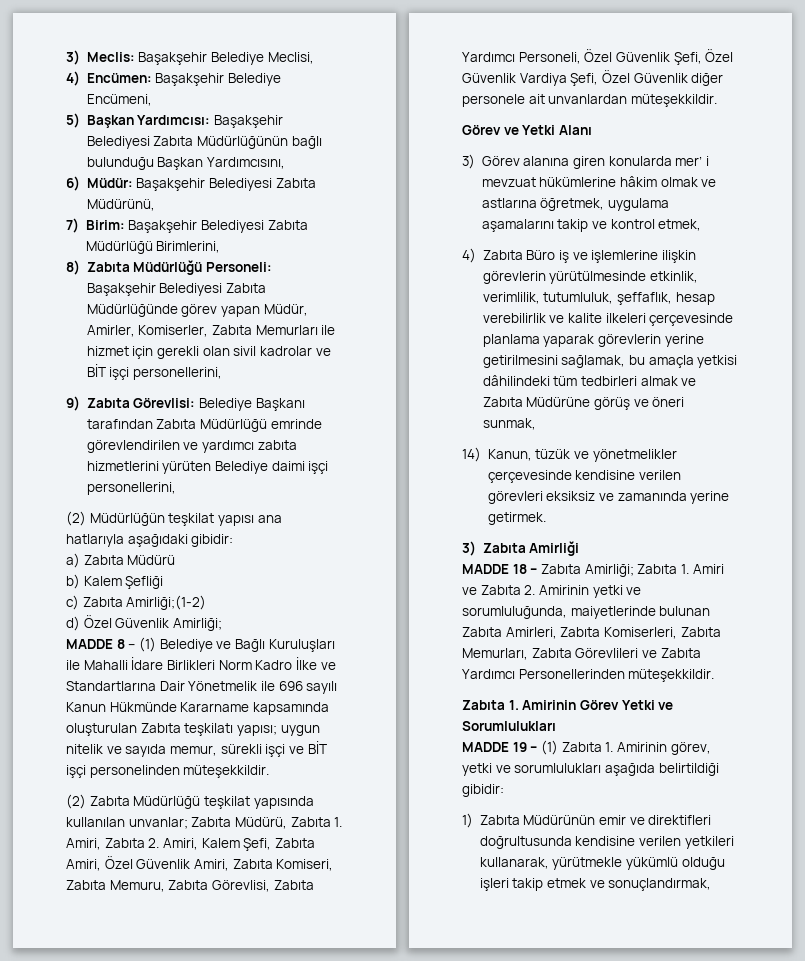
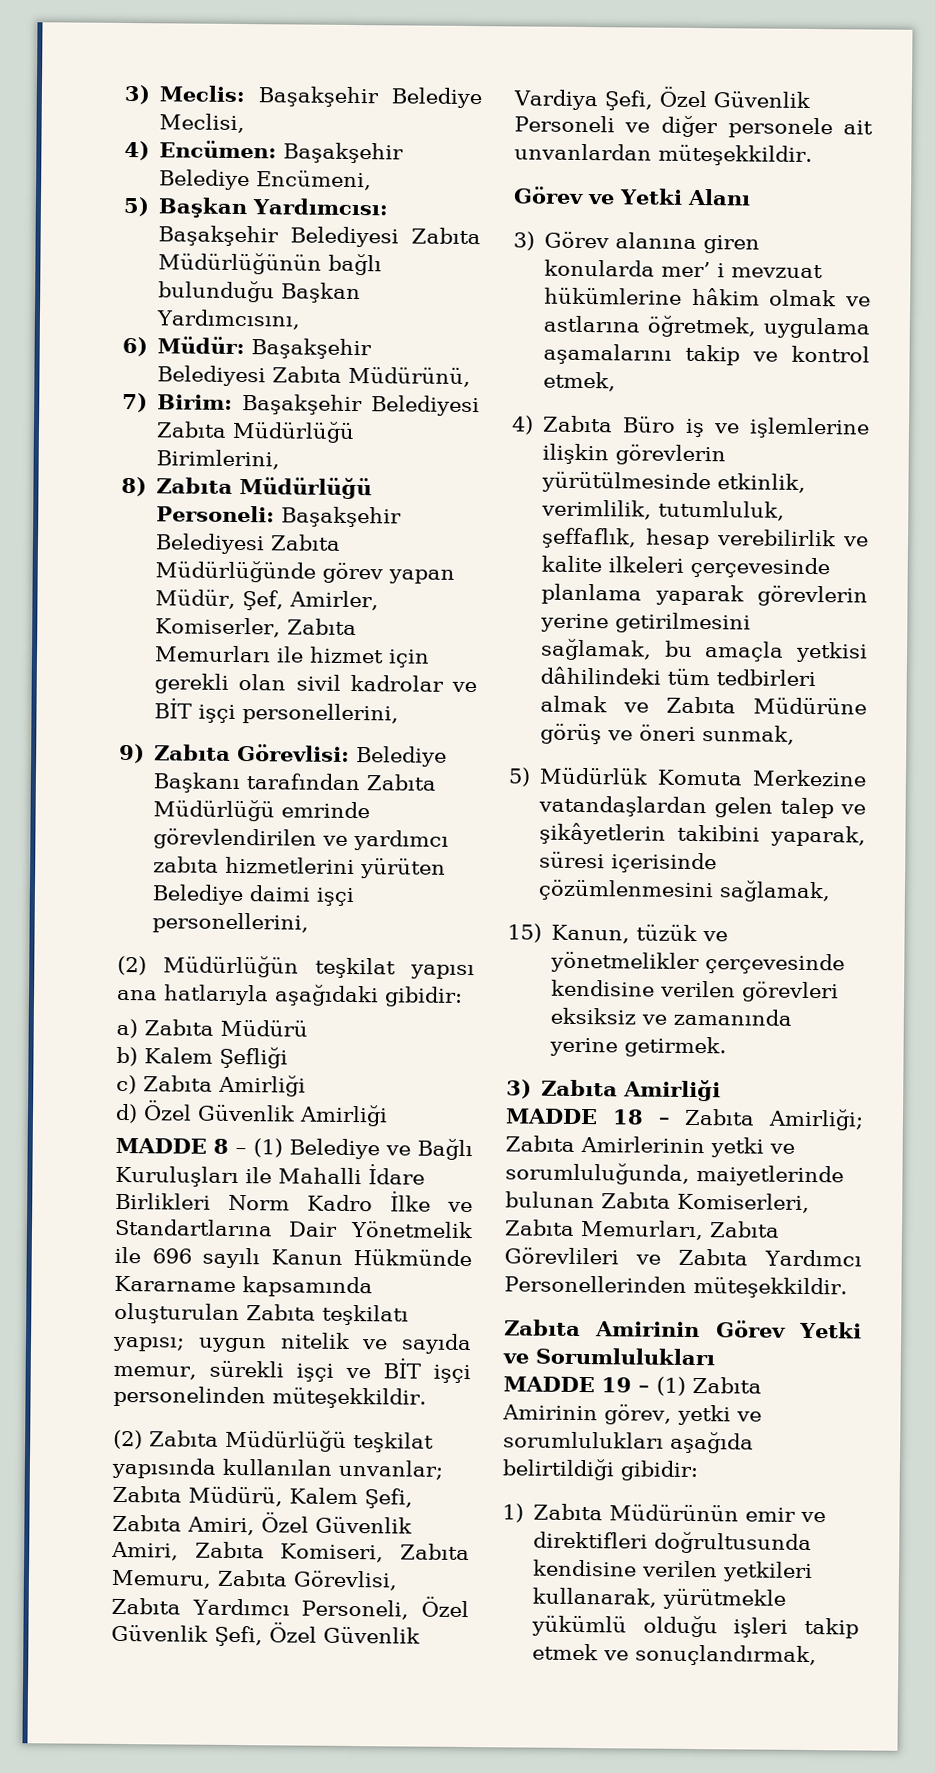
- 8) Zabıta Müdürlüğü Personeli: Başakşehir Belediyesi Zabıta Müdürlüğünde görev yapan Müdür, Amirler, Komiserler, Zabıta Memurları ile hizmet için gerekli olan sivil kadrolar ve BİT işçi personellerini,
+ 8) Zabıta Müdürlüğü Personeli: Başakşehir Belediyesi Zabıta Müdürlüğünde görev yapan Müdür, Şef, Amirler, Komiserler, Zabıta Memurları ile hizmet için gerekli olan sivil kadrolar ve BİT işçi personellerini,
- c) Zabıta Amirliği;(1-2)
+ c) Zabıta Amirliği
- d) Özel Güvenlik Amirliği;
+ d) Özel Güvenlik Amirliği
- (2) Zabıta Müdürlüğü teşkilat yapısında kullanılan unvanlar; Zabıta Müdürü, Zabıta 1. Amiri, Zabıta 2. Amiri, Kalem Şefi, Zabıta Amiri, Özel Güvenlik Amiri, Zabıta Komiseri, Zabıta Memuru, Zabıta Görevlisi, Zabıta Yardımcı Personeli, Özel Güvenlik Şefi, Özel Güvenlik Vardiya Şefi, Özel Güvenlik diğer personele ait unvanlardan müteşekkildir.
+ (2) Zabıta Müdürlüğü teşkilat yapısında kullanılan unvanlar; Zabıta Müdürü, Kalem Şefi, Zabıta Amiri, Özel Güvenlik Amiri, Zabıta Komiseri, Zabıta Memuru, Zabıta Görevlisi, Zabıta Yardımcı Personeli, Özel Güvenlik Şefi, Özel Güvenlik Vardiya Şefi, Özel Güvenlik Personeli ve diğer personele ait unvanlardan müteşekkildir.
- 14) Kanun, tüzük ve yönetmelikler çerçevesinde kendisine verilen görevleri eksiksiz ve zamanında yerine getirmek.
+ 5) Müdürlük Komuta Merkezine vatandaşlardan gelen talep ve şikâyetlerin takibini yaparak, süresi içerisinde çözümlenmesini sağlamak,
+ 15) Kanun, tüzük ve yönetmelikler çerçevesinde kendisine verilen görevleri eksiksiz ve zamanında yerine getirmek.
- MADDE 18 – Zabıta Amirliği; Zabıta 1. Amiri ve Zabıta 2. Amirinin yetki ve sorumluluğunda, maiyetlerinde bulunan Zabıta Amirleri, Zabıta Komiserleri, Zabıta Memurları, Zabıta Görevlileri ve Zabıta Yardımcı Personellerinden müteşekkildir.
+ MADDE 18 – Zabıta Amirliği; Zabıta Amirlerinin yetki ve sorumluluğunda, maiyetlerinde bulunan Zabıta Komiserleri, Zabıta Memurları, Zabıta Görevlileri ve Zabıta Yardımcı Personellerinden müteşekkildir.
- Zabıta 1. Amirinin Görev Yetki ve Sorumlulukları
+ Zabıta Amirinin Görev Yetki ve Sorumlulukları
- MADDE 19 – (1) Zabıta 1. Amirinin görev, yetki ve sorumlulukları aşağıda belirtildiği gibidir:
+ MADDE 19 – (1) Zabıta Amirinin görev, yetki ve sorumlulukları aşağıda belirtildiği gibidir:

